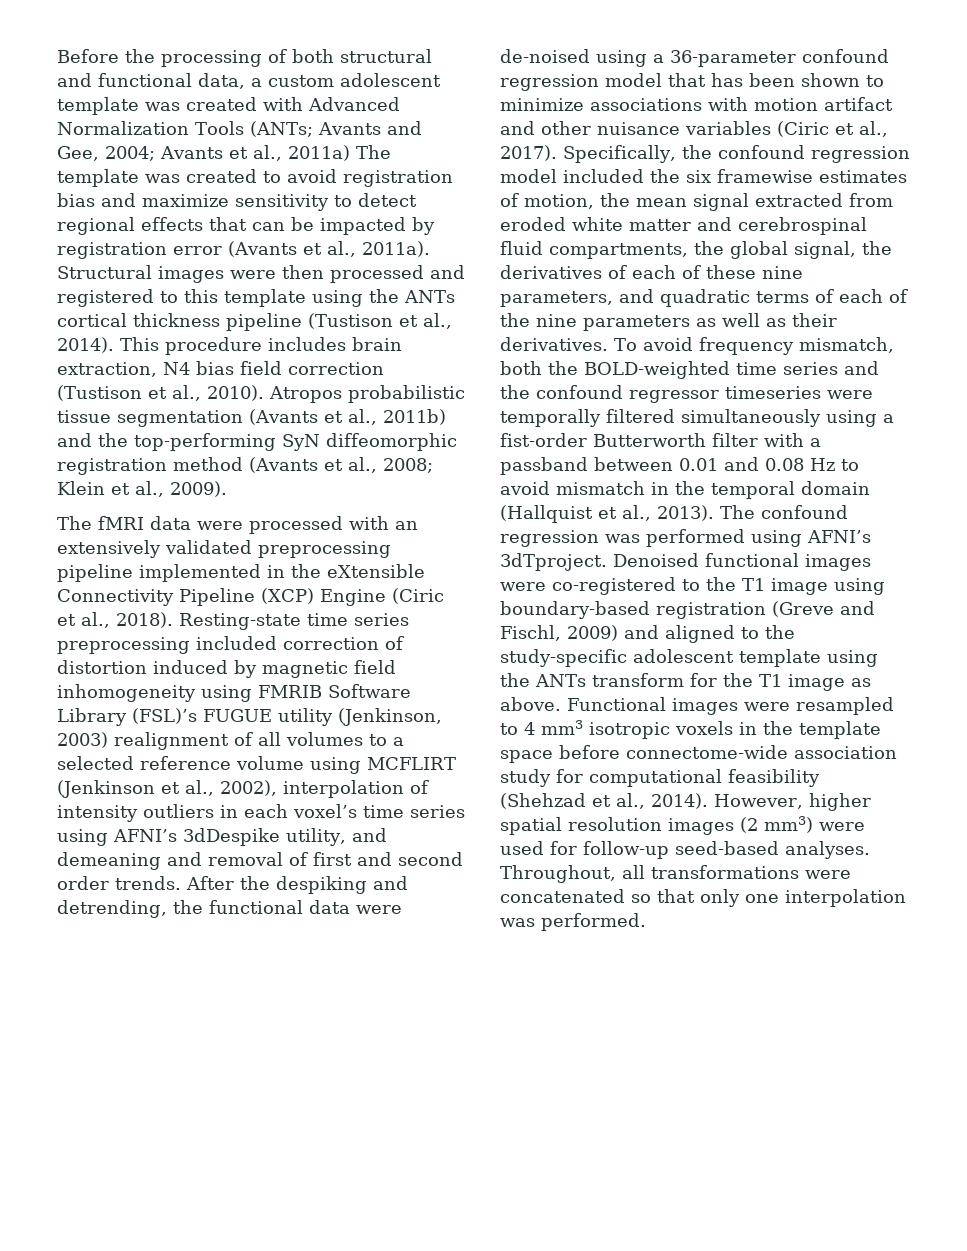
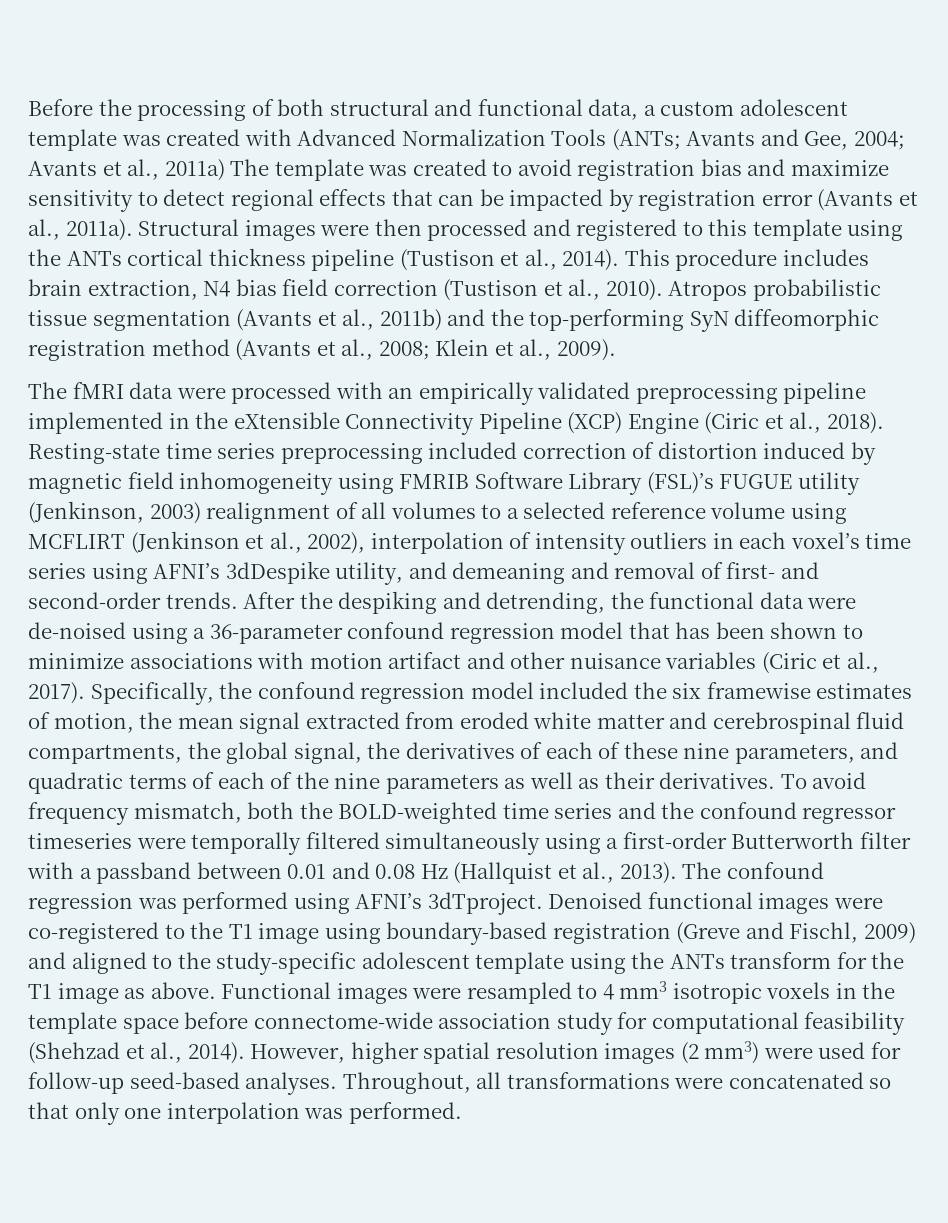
- The fMRI data were processed with an extensively validated preprocessing pipeline implemented in the eXtensible Connectivity Pipeline (XCP) Engine (Ciric et al., 2018).
+ The fMRI data were processed with an empirically validated preprocessing pipeline implemented in the eXtensible Connectivity Pipeline (XCP) Engine (Ciric et al., 2018).
- Resting-state time series preprocessing included correction of distortion induced by magnetic field inhomogeneity using FMRIB Software Library (FSL)’s FUGUE utility (Jenkinson, 2003) realignment of all volumes to a selected reference volume using MCFLIRT (Jenkinson et al., 2002), interpolation of intensity outliers in each voxel’s time series using AFNI’s 3dDespike utility, and demeaning and removal of first and second order trends.
+ Resting-state time series preprocessing included correction of distortion induced by magnetic field inhomogeneity using FMRIB Software Library (FSL)’s FUGUE utility (Jenkinson, 2003) realignment of all volumes to a selected reference volume using MCFLIRT (Jenkinson et al., 2002), interpolation of intensity outliers in each voxel’s time series using AFNI’s 3dDespike utility, and demeaning and removal of first- and second-order trends.
- To avoid frequency mismatch, both the BOLD-weighted time series and the confound regressor timeseries were temporally filtered simultaneously using a fist-order Butterworth filter with a passband between 0.01 and 0.08 Hz to avoid mismatch in the temporal domain (Hallquist et al., 2013).
+ To avoid frequency mismatch, both the BOLD-weighted time series and the confound regressor timeseries were temporally filtered simultaneously using a first-order Butterworth filter with a passband between 0.01 and 0.08 Hz (Hallquist et al., 2013).

